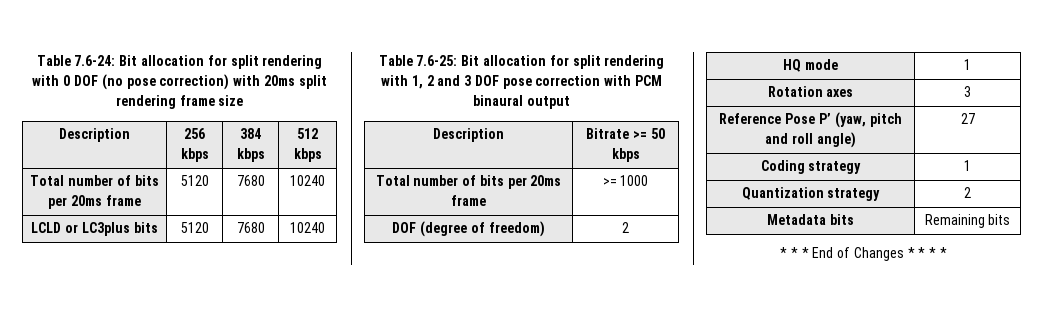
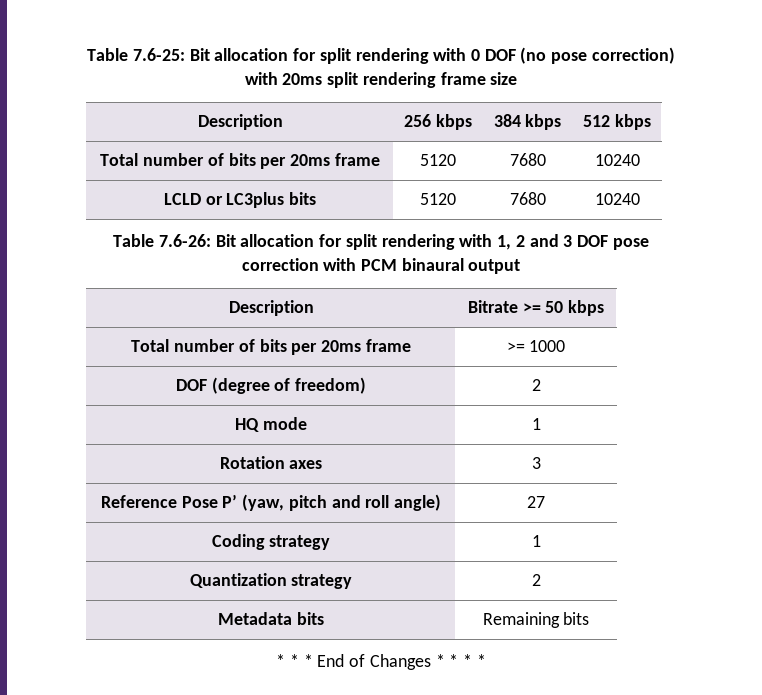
- Table 7.6-24: Bit allocation for split rendering with 0 DOF (no pose correction) with 20ms split rendering frame size
+ Table 7.6-25: Bit allocation for split rendering with 0 DOF (no pose correction) with 20ms split rendering frame size
- Table 7.6-25: Bit allocation for split rendering with 1, 2 and 3 DOF pose correction with PCM binaural output
+ Table 7.6-26: Bit allocation for split rendering with 1, 2 and 3 DOF pose correction with PCM binaural output

